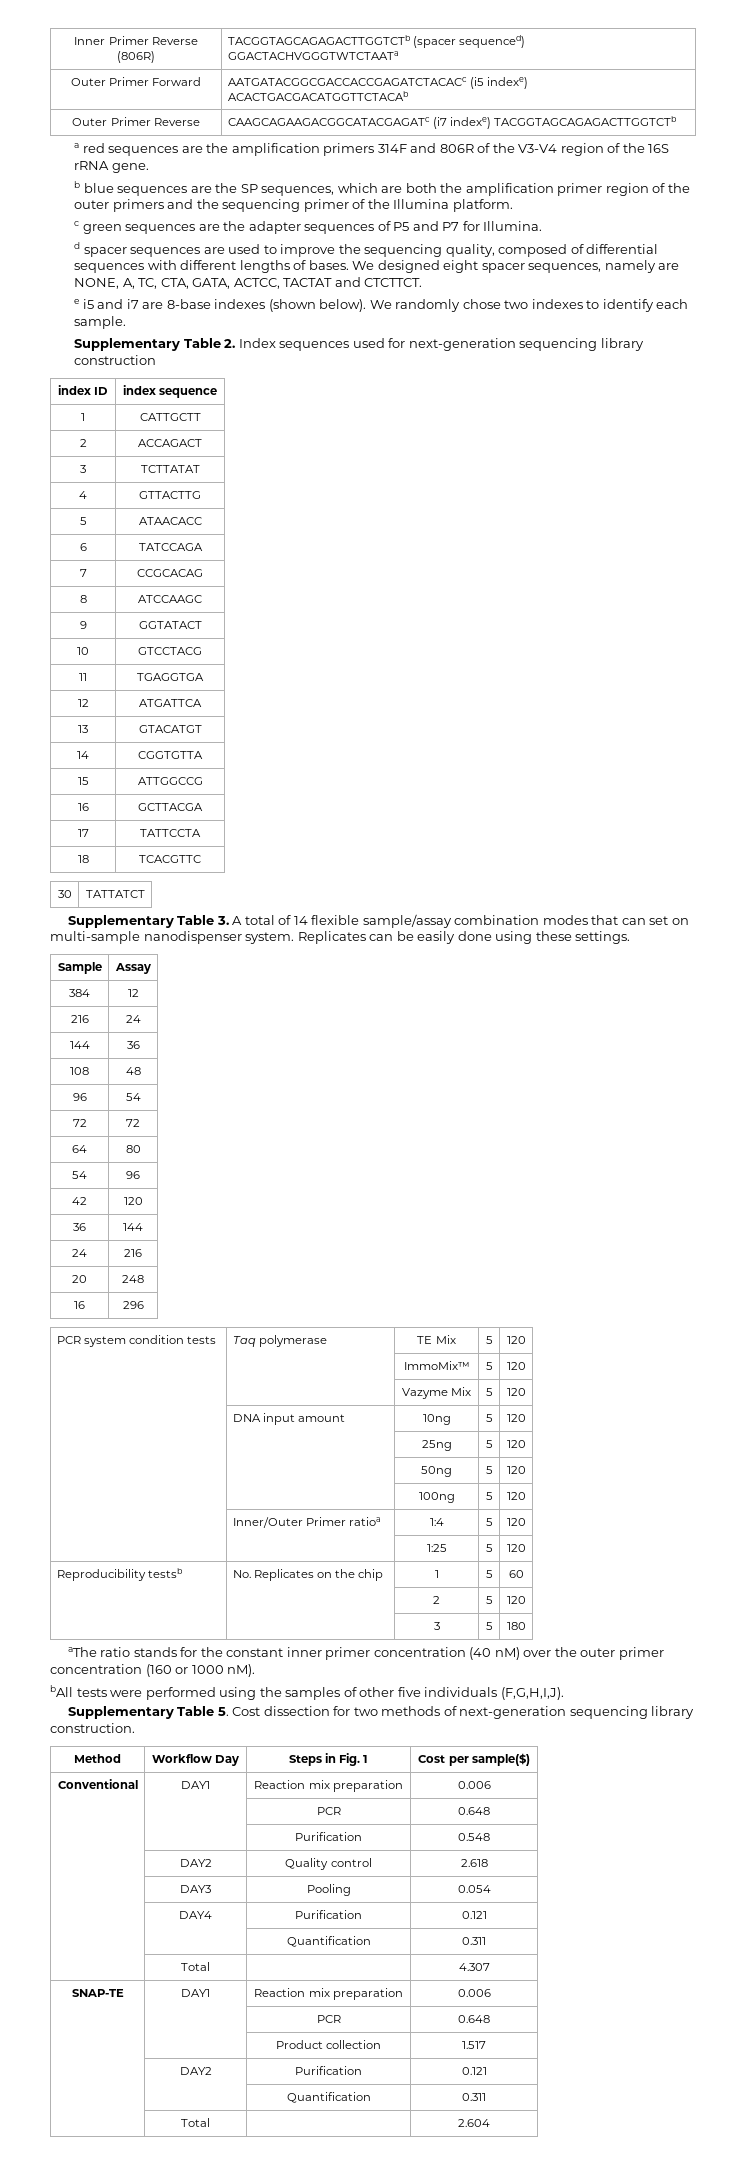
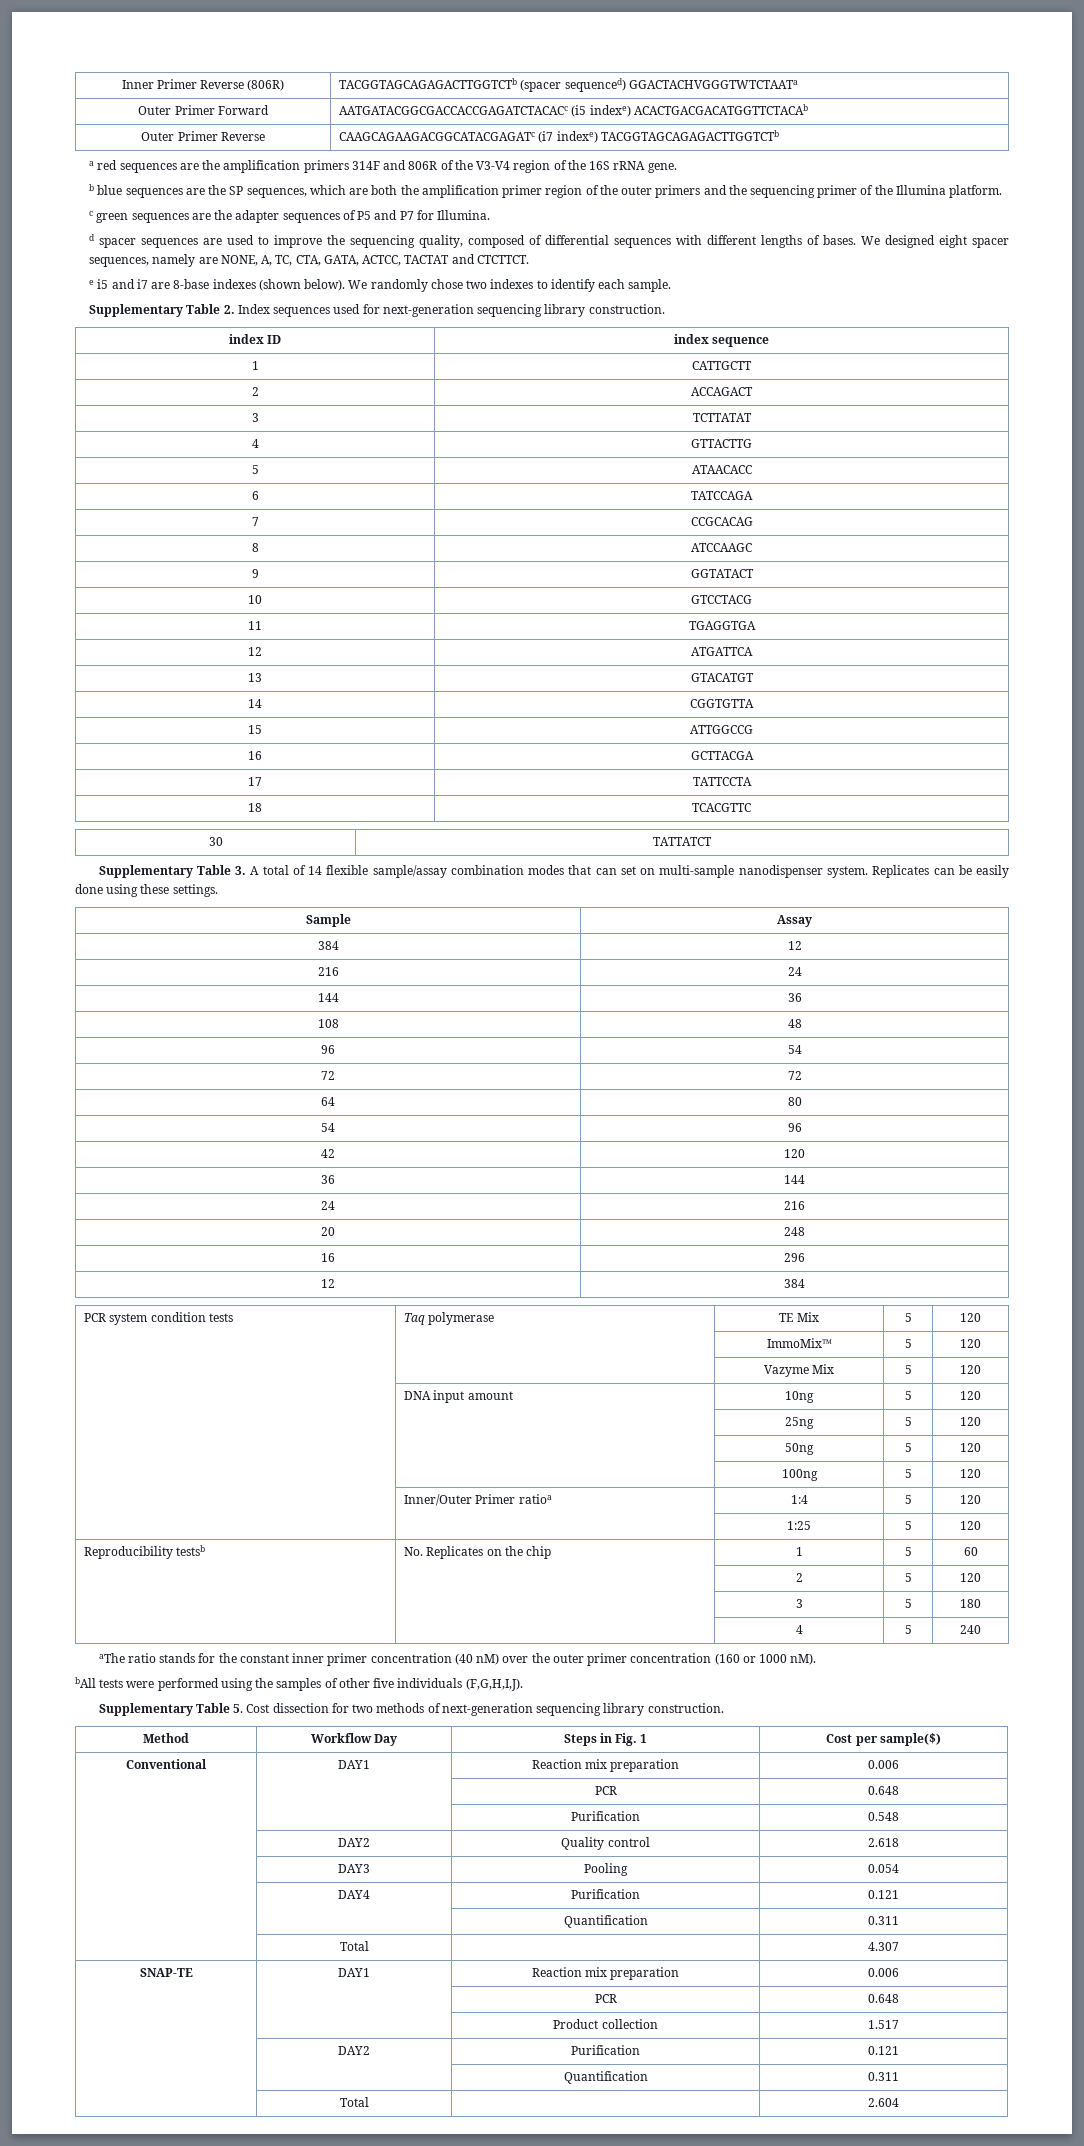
- Supplementary Table 2. Index sequences used for next-generation sequencing library construction
+ Supplementary Table 2. Index sequences used for next-generation sequencing library construction.
+ 12 | 384
+ | | 4 | 5 | 240

